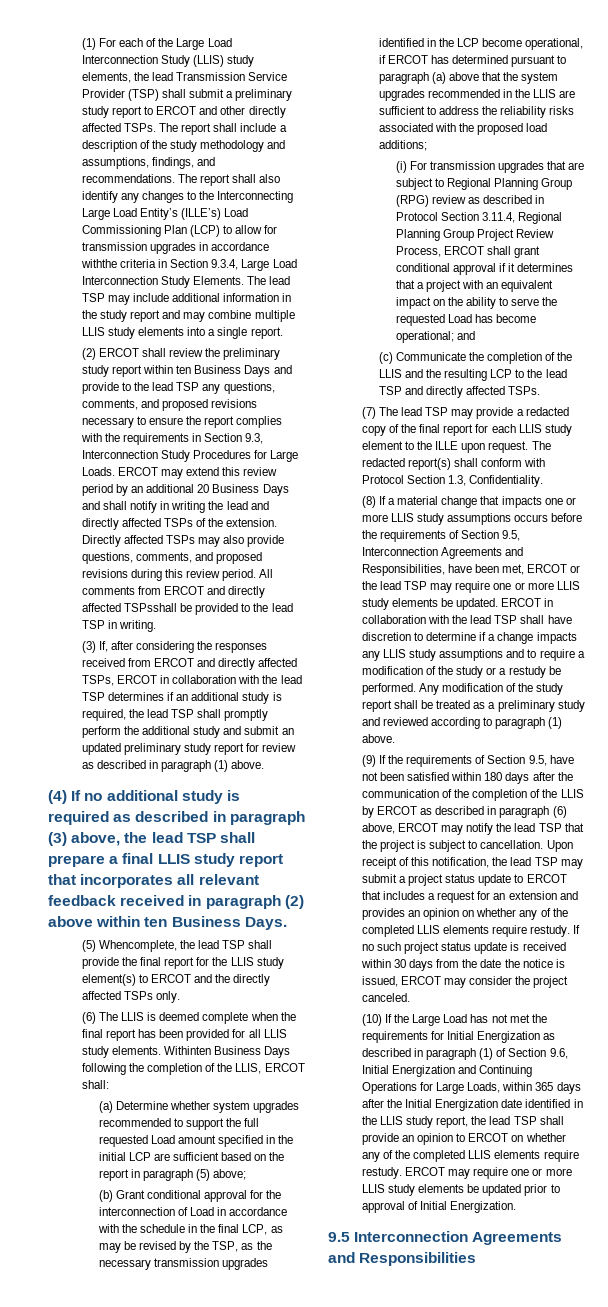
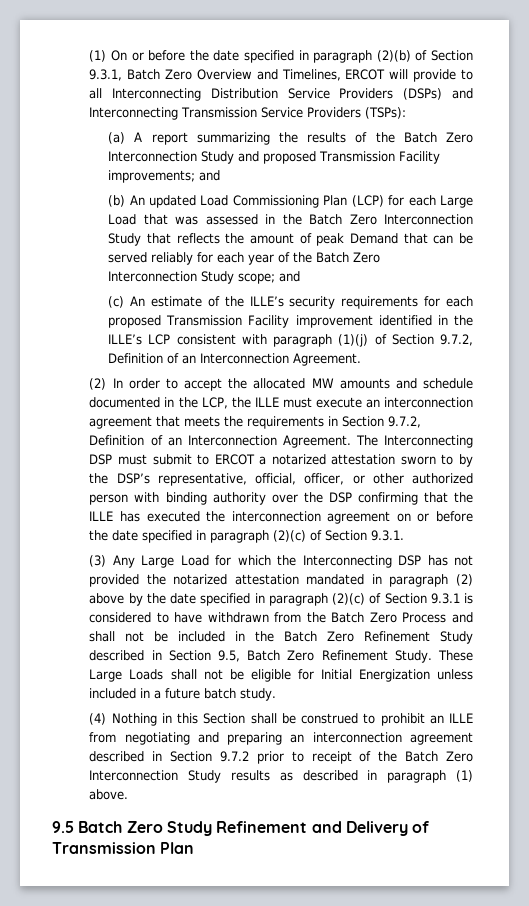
- (1) For each of the Large Load Interconnection Study (LLIS) study elements, the lead Transmission Service Provider (TSP) shall submit a preliminary study report to ERCOT and other directly affected TSPs. The report shall include a description of the study methodology and assumptions, findings, and recommendations. The report shall also identify any changes to the Interconnecting Large Load Entity’s (ILLE’s) Load Commissioning Plan (LCP) to allow for transmission upgrades in accordance withthe criteria in Section 9.3.4, Large Load Interconnection Study Elements. The lead TSP may include additional information in the study report and may combine multiple LLIS study elements into a single report.
- (2) ERCOT shall review the preliminary study report within ten Business Days and provide to the lead TSP any questions, comments, and proposed revisions necessary to ensure the report complies with the requirements in Section 9.3, Interconnection Study Procedures for Large Loads. ERCOT may extend this review period by an additional 20 Business Days and shall notify in writing the lead and directly affected TSPs of the extension. Directly affected TSPs may also provide questions, comments, and proposed revisions during this review period. All comments from ERCOT and directly affected TSPsshall be provided to the lead TSP in writing.
- (3) If, after considering the responses received from ERCOT and directly affected TSPs, ERCOT in collaboration with the lead TSP determines if an additional study is required, the lead TSP shall promptly perform the additional study and submit an updated preliminary study report for review as described in paragraph (1) above.
+ (1) On or before the date specified in paragraph (2)(b) of Section 9.3.1, Batch Zero Overview and Timelines, ERCOT will provide to all Interconnecting Distribution Service Providers (DSPs) and Interconnecting Transmission Service Providers (TSPs):
+ (a) A report summarizing the results of the Batch Zero Interconnection Study and proposed Transmission Facility improvements; and
+ (b) An updated Load Commissioning Plan (LCP) for each Large Load that was assessed in the Batch Zero Interconnection Study that reflects the amount of peak Demand that can be served reliably for each year of the Batch Zero Interconnection Study scope; and
+ (c) An estimate of the ILLE’s security requirements for each proposed Transmission Facility improvement identified in the ILLE’s LCP consistent with paragraph (1)(j) of Section 9.7.2, Definition of an Interconnection Agreement.
+ (2) In order to accept the allocated MW amounts and schedule documented in the LCP, the ILLE must execute an interconnection agreement that meets the requirements in Section 9.7.2, Definition of an Interconnection Agreement. The Interconnecting DSP must submit to ERCOT a notarized attestation sworn to by the DSP’s representative, official, officer, or other authorized person with binding authority over the DSP confirming that the ILLE has executed the interconnection agreement on or before the date specified in paragraph (2)(c) of Section 9.3.1.
+ (3) Any Large Load for which the Interconnecting DSP has not provided the notarized attestation mandated in paragraph (2) above by the date specified in paragraph (2)(c) of Section 9.3.1 is considered to have withdrawn from the Batch Zero Process and shall not be included in the Batch Zero Refinement Study described in Section 9.5, Batch Zero Refinement Study. These Large Loads shall not be eligible for Initial Energization unless included in a future batch study.
+ (4) Nothing in this Section shall be construed to prohibit an ILLE from negotiating and preparing an interconnection agreement described in Section 9.7.2 prior to receipt of the Batch Zero Interconnection Study results as described in paragraph (1) above.
- (4) If no additional study is required as described in paragraph (3) above, the lead TSP shall prepare a final LLIS study report that incorporates all relevant feedback received in paragraph (2) above within ten Business Days.
- (5) Whencomplete, the lead TSP shall provide the final report for the LLIS study element(s) to ERCOT and the directly affected TSPs only.
- (6) The LLIS is deemed complete when the final report has been provided for all LLIS study elements. Withinten Business Days following the completion of the LLIS, ERCOT shall:
- (a) Determine whether system upgrades recommended to support the full requested Load amount specified in the initial LCP are sufficient based on the report in paragraph (5) above;
- (b) Grant conditional approval for the interconnection of Load in accordance with the schedule in the final LCP, as may be revised by the TSP, as the necessary transmission upgrades identified in the LCP become operational, if ERCOT has determined pursuant to paragraph (a) above that the system upgrades recommended in the LLIS are sufficient to address the reliability risks associated with the proposed load additions;
- (i) For transmission upgrades that are subject to Regional Planning Group (RPG) review as described in Protocol Section 3.11.4, Regional Planning Group Project Review Process, ERCOT shall grant conditional approval if it determines that a project with an equivalent impact on the ability to serve the requested Load has become operational; and
- (c) Communicate the completion of the LLIS and the resulting LCP to the lead TSP and directly affected TSPs.
- (7) The lead TSP may provide a redacted copy of the final report for each LLIS study element to the ILLE upon request. The redacted report(s) shall conform with Protocol Section 1.3, Confidentiality.
- (8) If a material change that impacts one or more LLIS study assumptions occurs before the requirements of Section 9.5, Interconnection Agreements and Responsibilities, have been met, ERCOT or the lead TSP may require one or more LLIS study elements be updated. ERCOT in collaboration with the lead TSP shall have discretion to determine if a change impacts any LLIS study assumptions and to require a modification of the study or a restudy be performed. Any modification of the study report shall be treated as a preliminary study and reviewed according to paragraph (1) above.
- (9) If the requirements of Section 9.5, have not been satisfied within 180 days after the communication of the completion of the LLIS by ERCOT as described in paragraph (6) above, ERCOT may notify the lead TSP that the project is subject to cancellation. Upon receipt of this notification, the lead TSP may submit a project status update to ERCOT that includes a request for an extension and provides an opinion on whether any of the completed LLIS elements require restudy. If no such project status update is received within 30 days from the date the notice is issued, ERCOT may consider the project canceled.
- (10) If the Large Load has not met the requirements for Initial Energization as described in paragraph (1) of Section 9.6, Initial Energization and Continuing Operations for Large Loads, within 365 days after the Initial Energization date identified in the LLIS study report, the lead TSP shall provide an opinion to ERCOT on whether any of the completed LLIS elements require restudy. ERCOT may require one or more LLIS study elements be updated prior to approval of Initial Energization.
- 9.5 Interconnection Agreements and Responsibilities
+ 9.5 Batch Zero Study Refinement and Delivery of Transmission Plan

